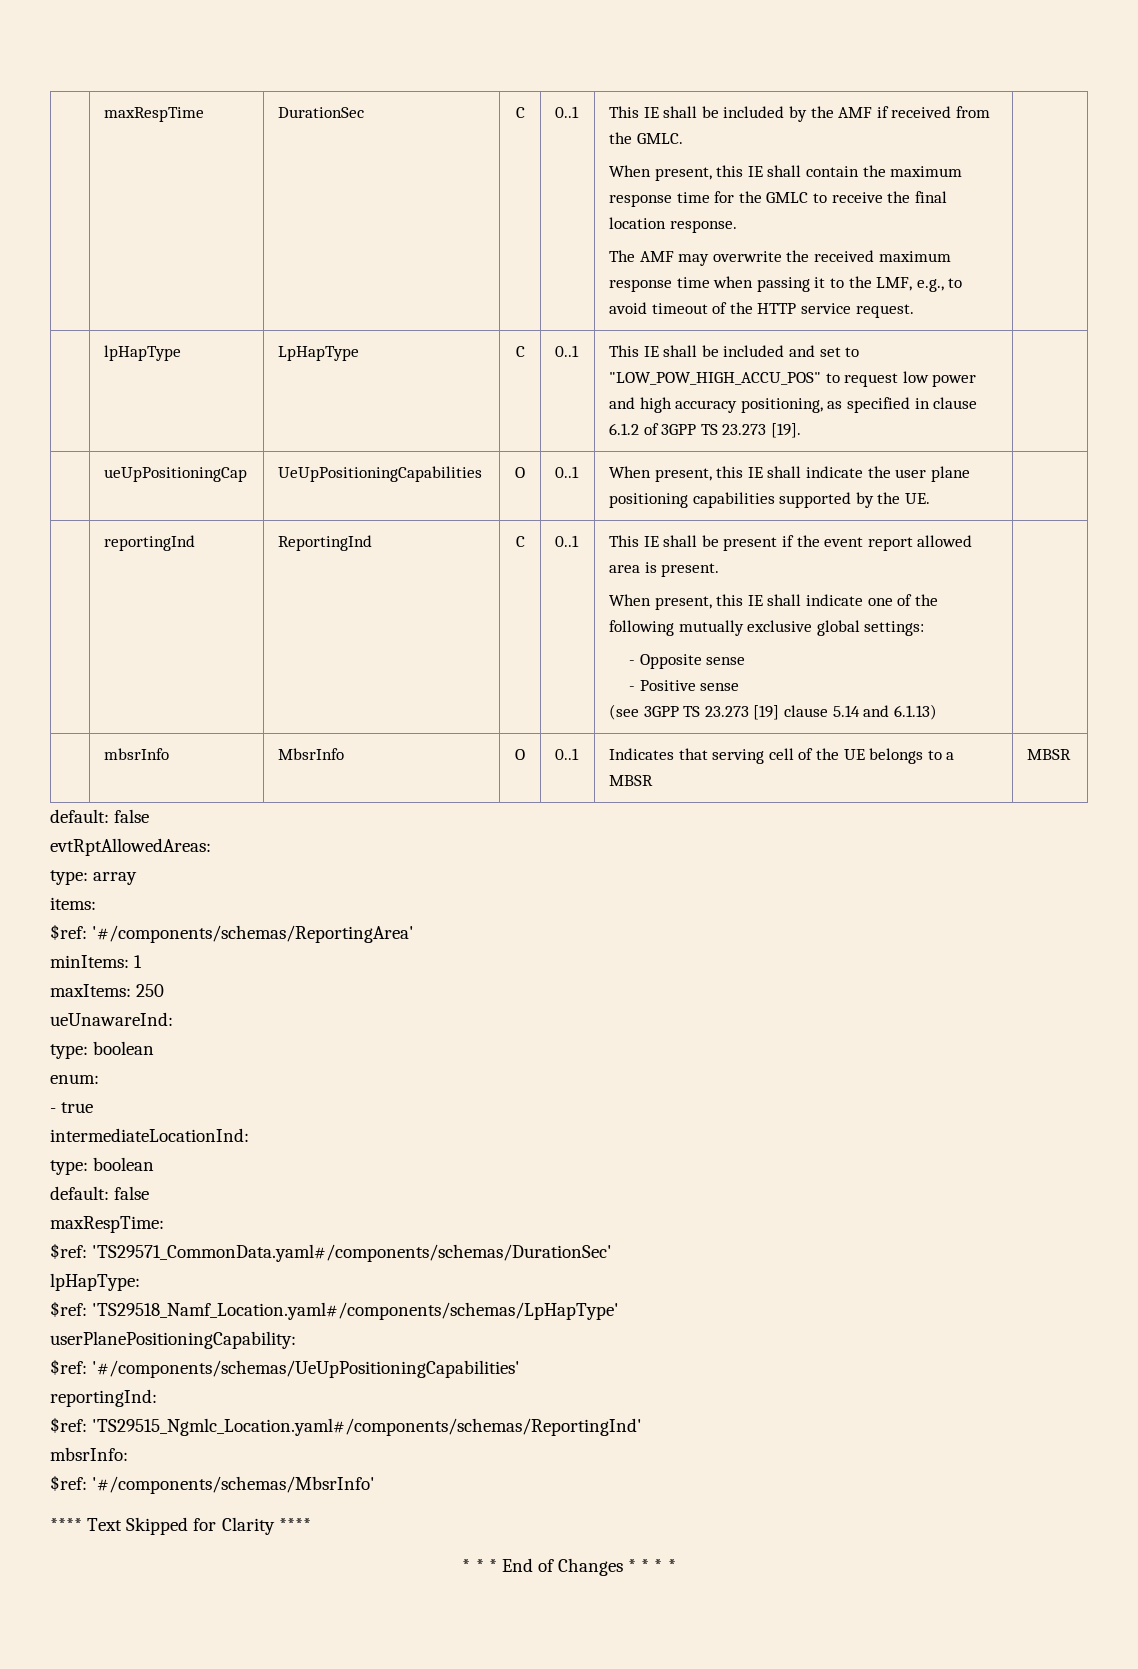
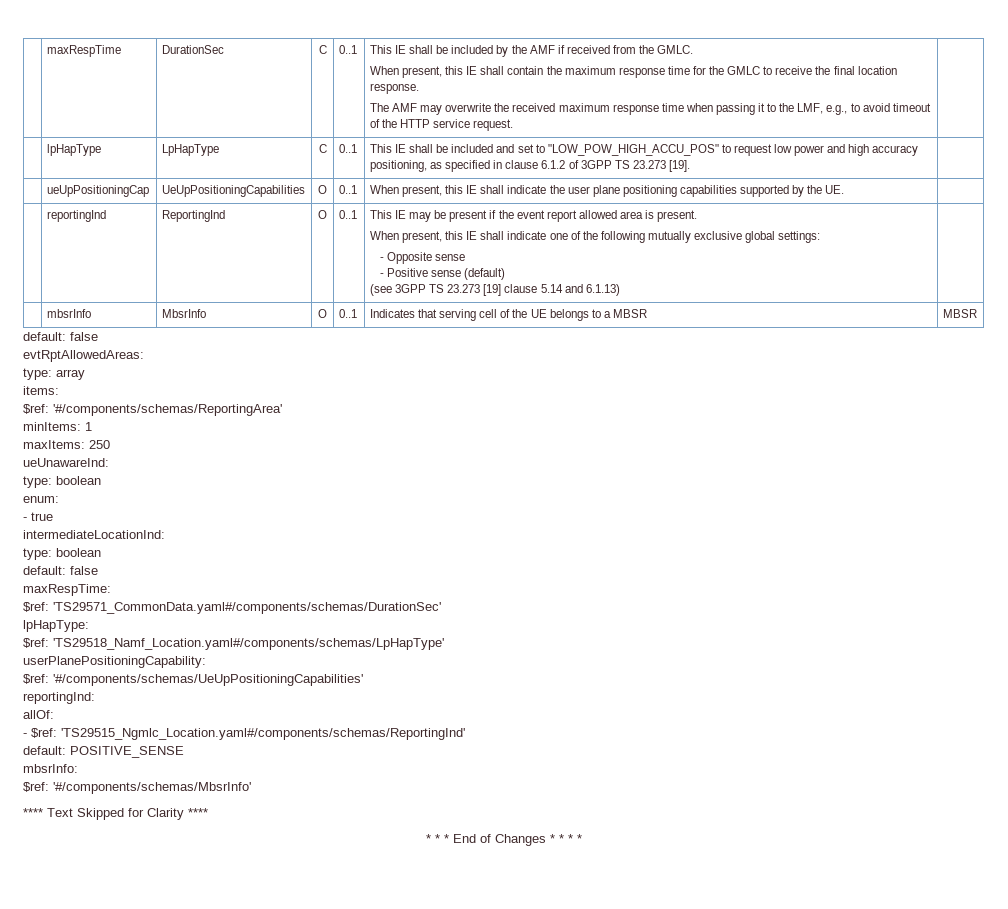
- C | 0..1 | This IE shall be present if the event report allowed area is present.
+ O | 0..1 | This IE may be present if the event report allowed area is present.
- - Positive sense
+ - Positive sense (default)
- $ref: 'TS29515_Ngmlc_Location.yaml#/components/schemas/ReportingInd'
+ allOf:
+ - $ref: 'TS29515_Ngmlc_Location.yaml#/components/schemas/ReportingInd'
+ default: POSITIVE_SENSE

